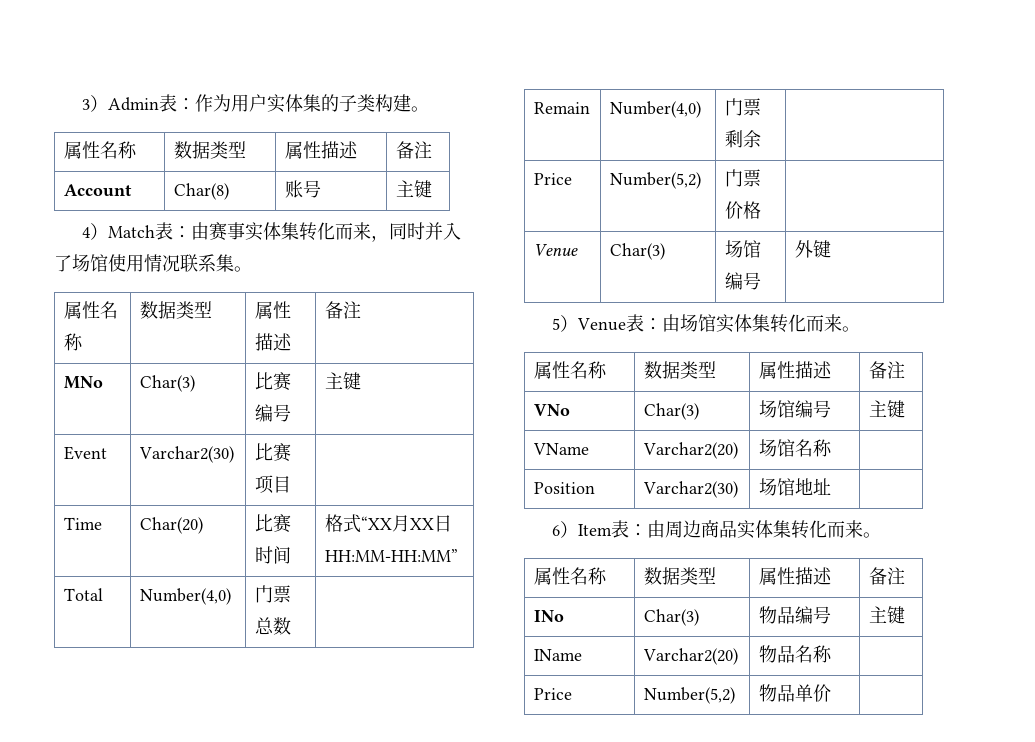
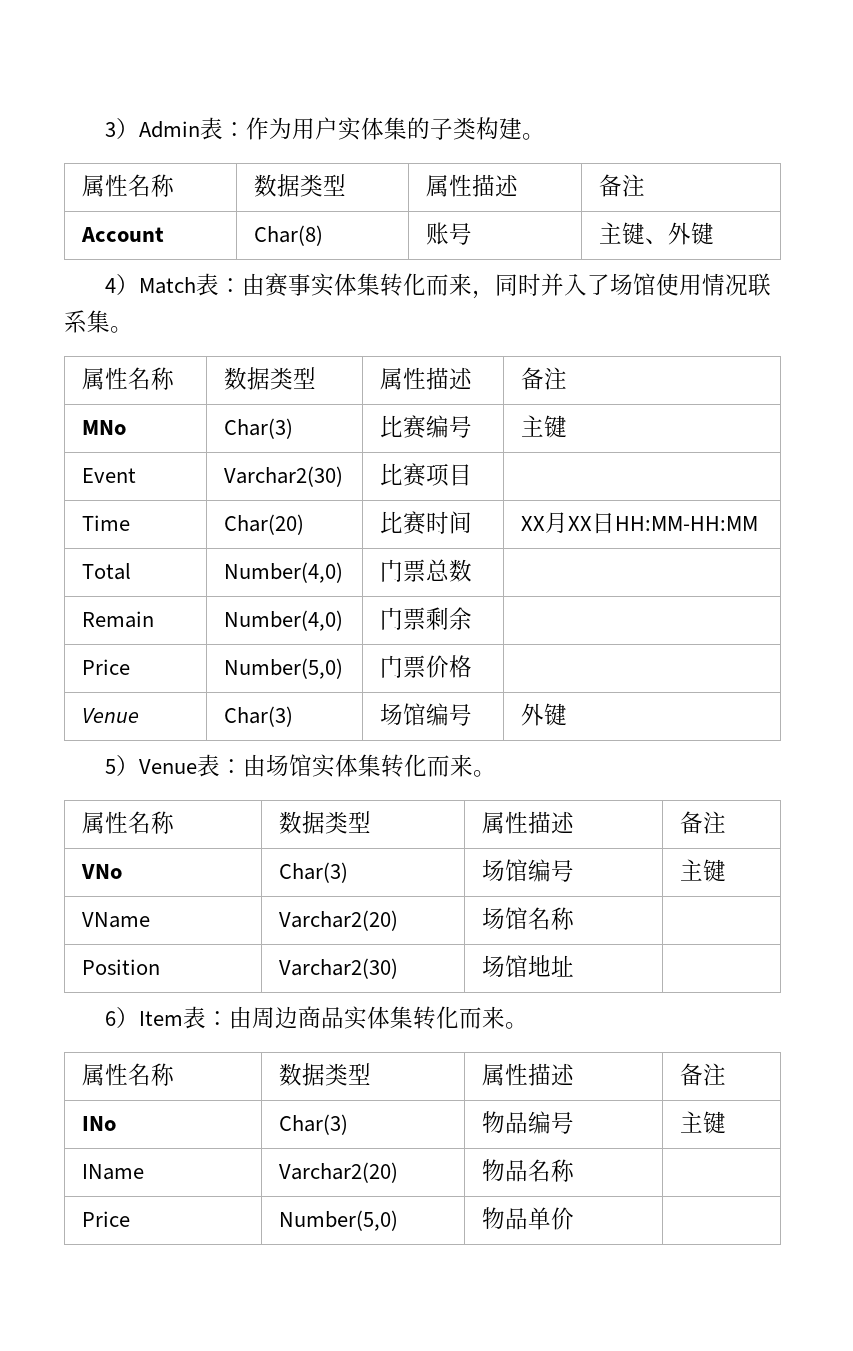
- Account | Char(8) | 账号 | 主键
+ Account | Char(8) | 账号 | 主键、外键
- Time | Char(20) | 比赛时间 | 格式“XX月XX日HH:MM-HH:MM”
+ Time | Char(20) | 比赛时间 | XX月XX日HH:MM-HH:MM
- Price | Number(5,2) | 门票价格 |
+ Price | Number(5,0) | 门票价格 |
- Price | Number(5,2) | 物品单价 |
+ Price | Number(5,0) | 物品单价 |

